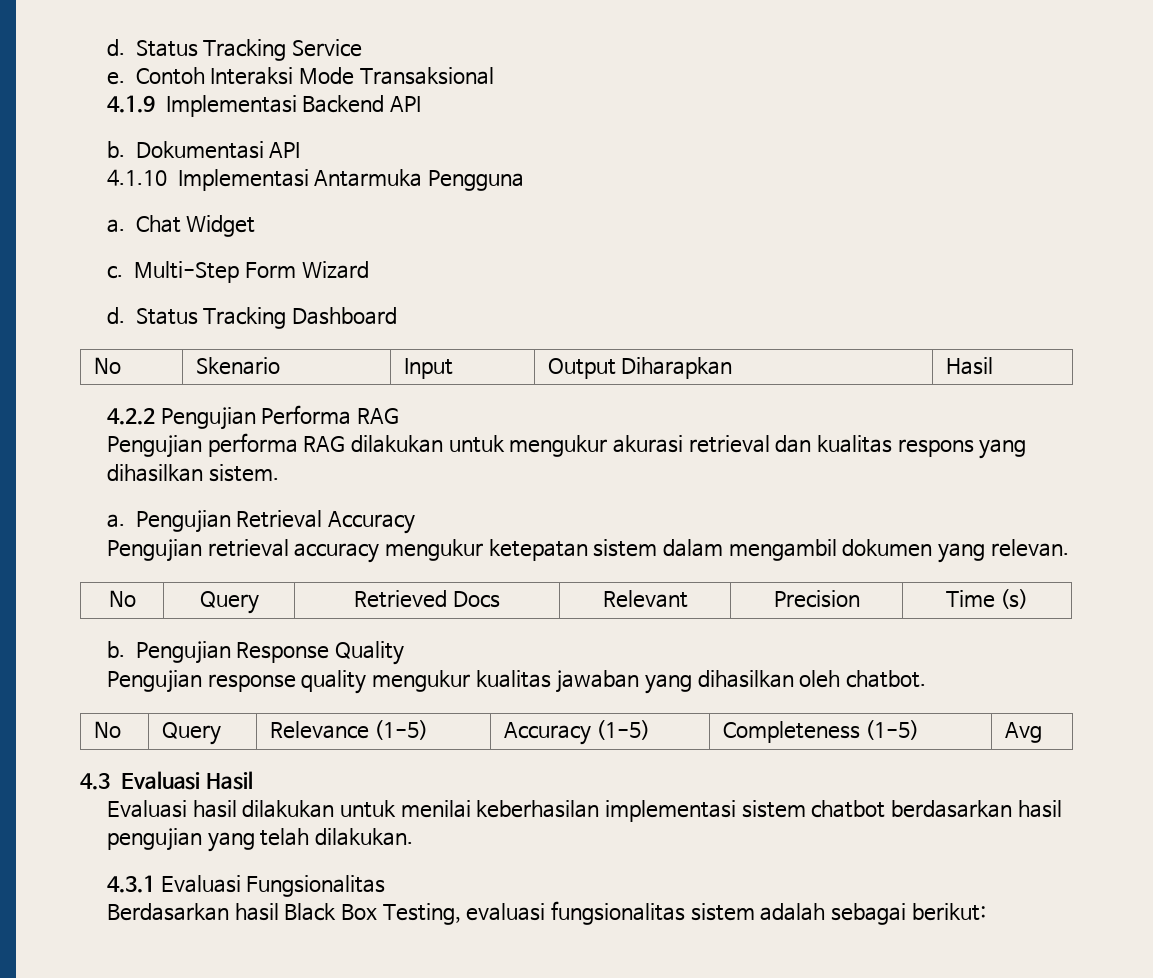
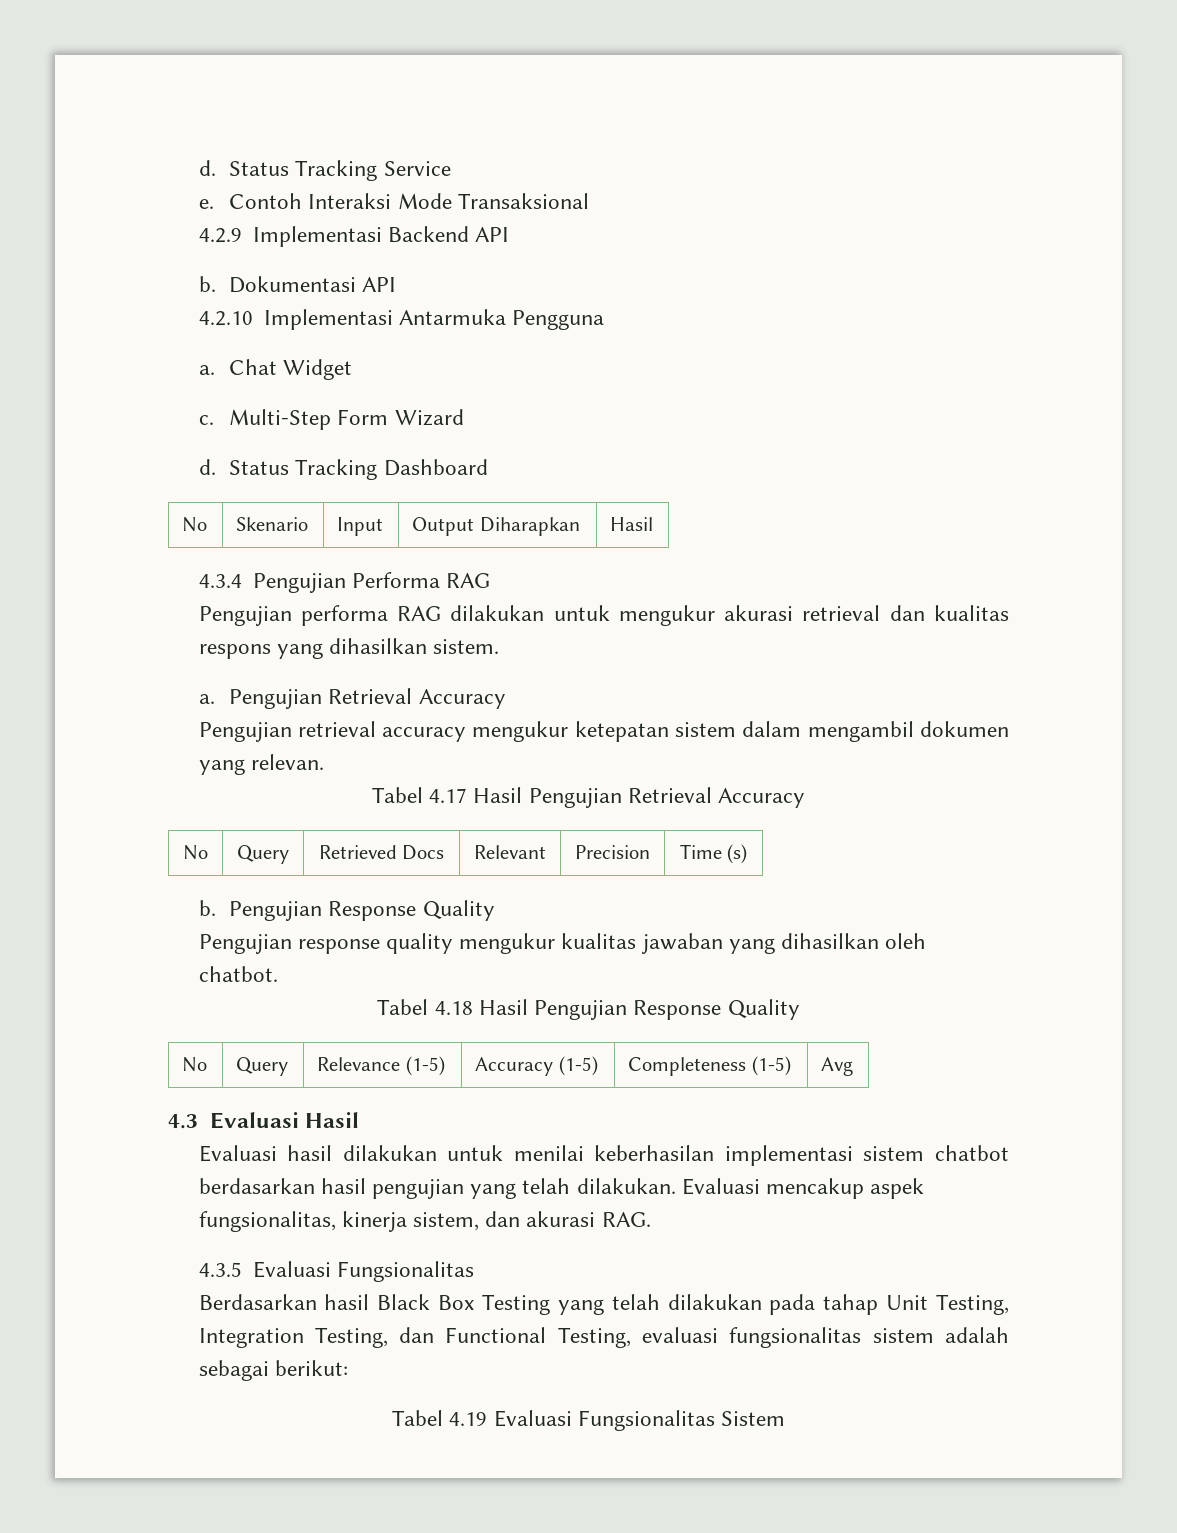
- 4.1.9 Implementasi Backend API
+ 4.2.9 Implementasi Backend API
- 4.1.10 Implementasi Antarmuka Pengguna
+ 4.2.10 Implementasi Antarmuka Pengguna
- 4.2.2 Pengujian Performa RAG
+ 4.3.4 Pengujian Performa RAG
+ Tabel 4.17 Hasil Pengujian Retrieval Accuracy
+ Tabel 4.18 Hasil Pengujian Response Quality
- Evaluasi hasil dilakukan untuk menilai keberhasilan implementasi sistem chatbot berdasarkan hasil pengujian yang telah dilakukan.
- 4.3.1 Evaluasi Fungsionalitas
+ Evaluasi hasil dilakukan untuk menilai keberhasilan implementasi sistem chatbot berdasarkan hasil pengujian yang telah dilakukan. Evaluasi mencakup aspek fungsionalitas, kinerja sistem, dan akurasi RAG.
+ 4.3.5 Evaluasi Fungsionalitas
- Berdasarkan hasil Black Box Testing, evaluasi fungsionalitas sistem adalah sebagai berikut:
+ Berdasarkan hasil Black Box Testing yang telah dilakukan pada tahap Unit Testing, Integration Testing, dan Functional Testing, evaluasi fungsionalitas sistem adalah sebagai berikut:
+ Tabel 4.19 Evaluasi Fungsionalitas Sistem

